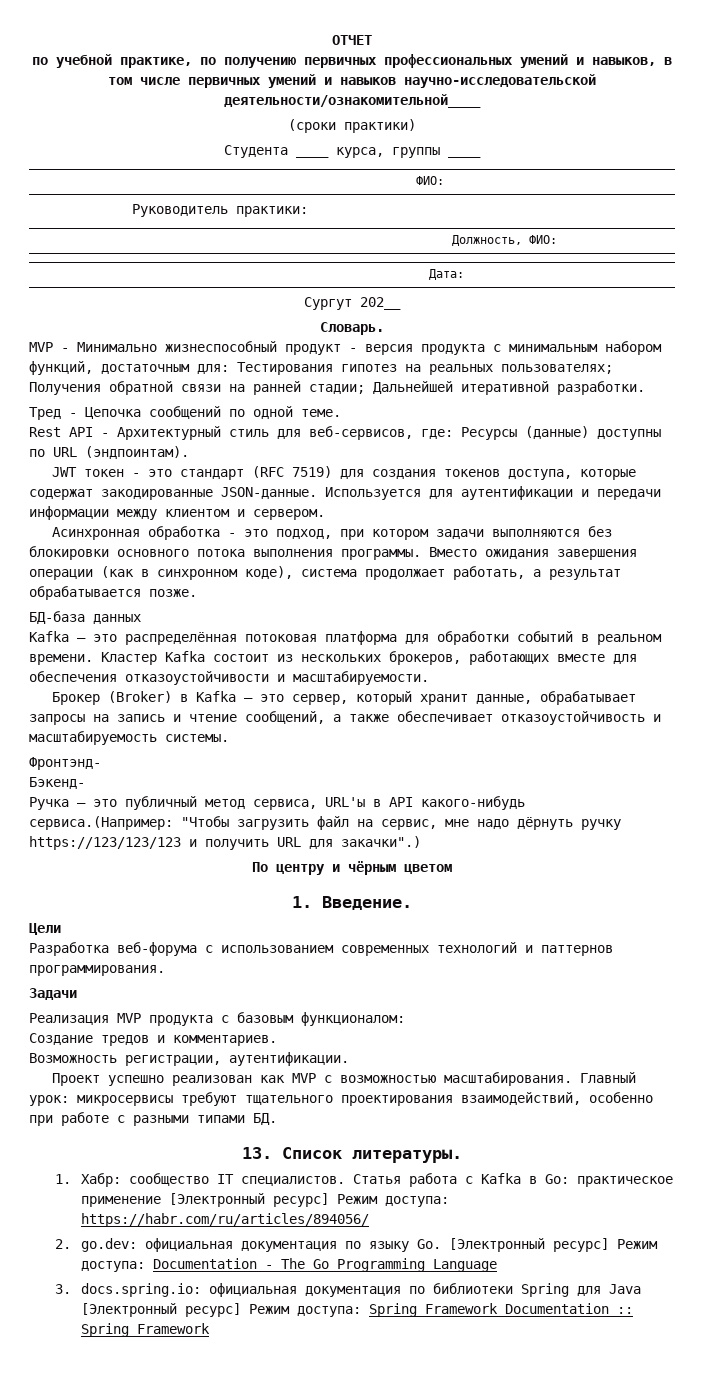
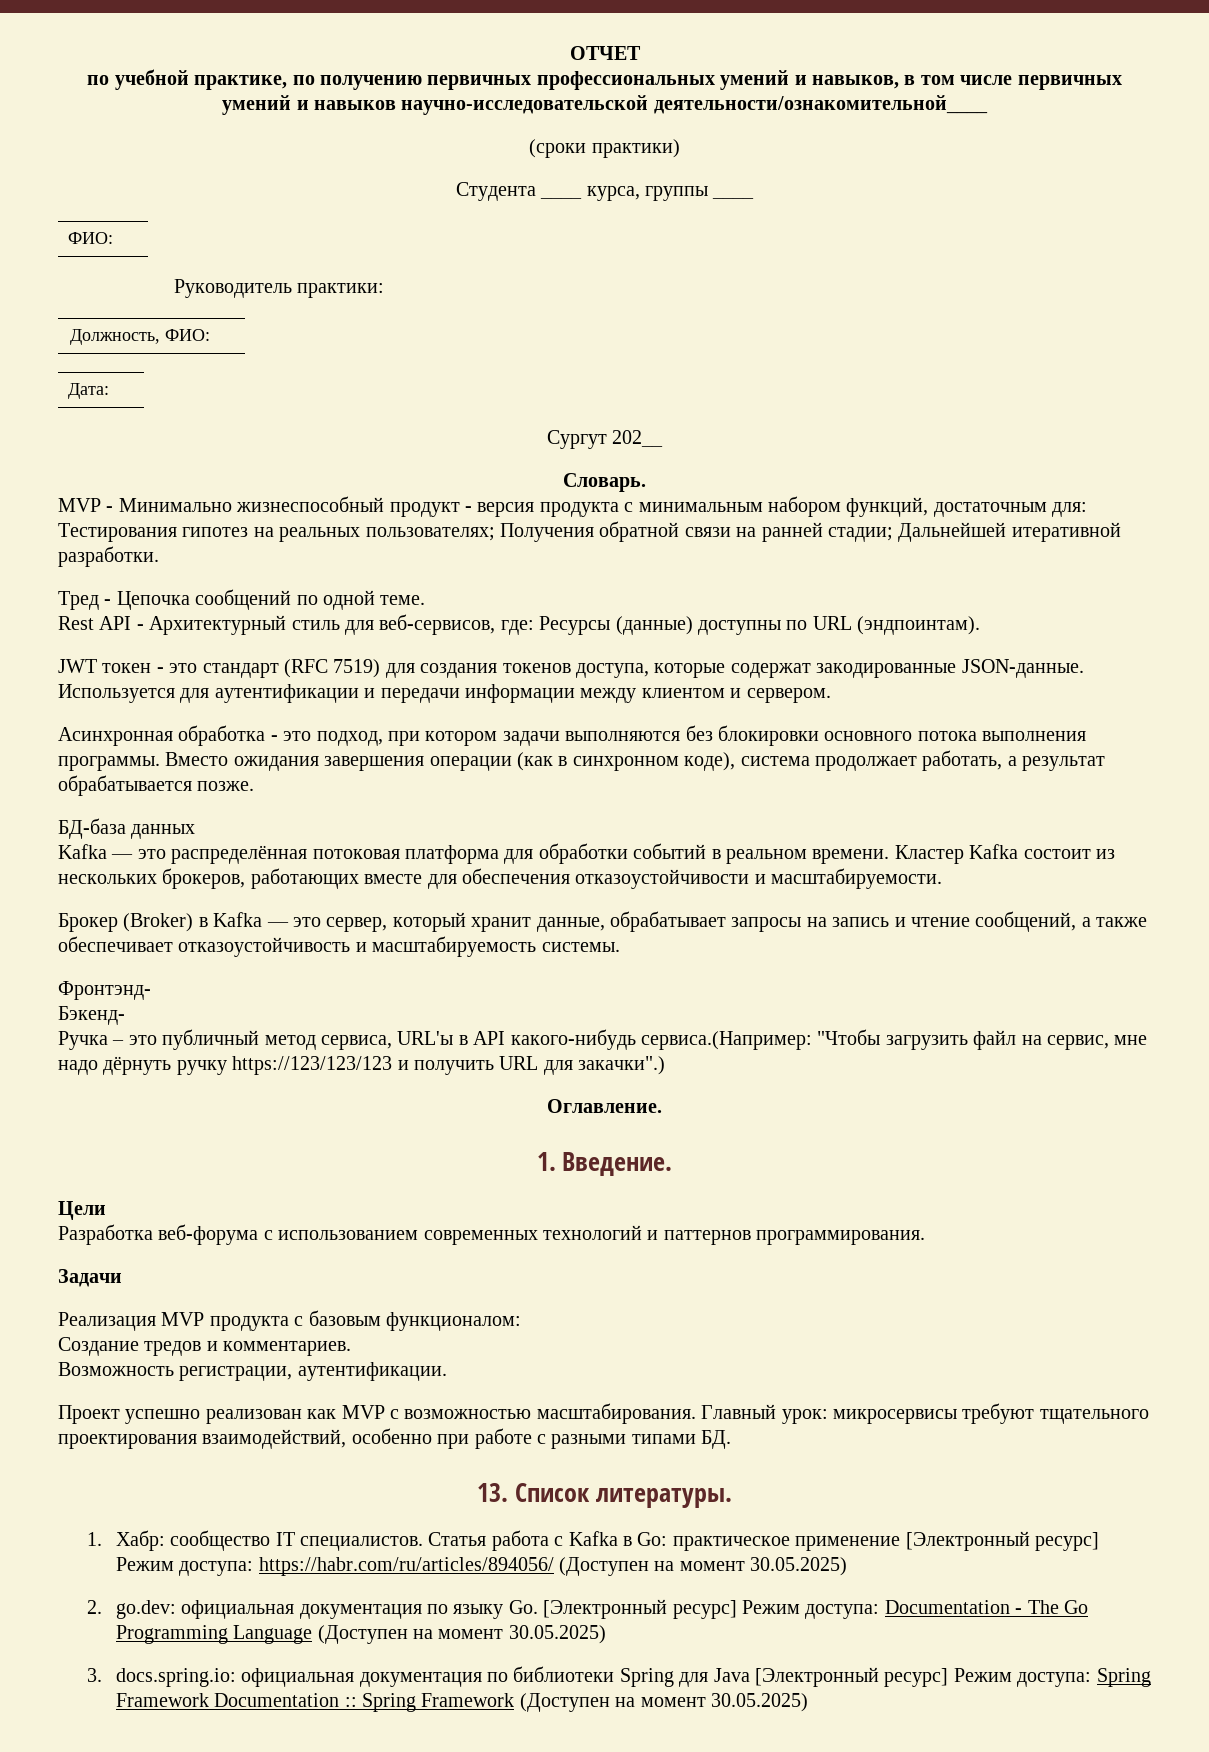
- По центру и чёрным цветом
+ Оглавление.
- Статья работа с Kafka в Go: практическое применение [Электронный ресурс] Режим доступа: https://habr.com/ru/articles/894056/
+ Статья работа с Kafka в Go: практическое применение [Электронный ресурс] Режим доступа: https://habr.com/ru/articles/894056/ (Доступен на момент 30.05.2025)
- 2. go.dev: официальная документация по языку Go. [Электронный ресурс] Режим доступа: Documentation - The Go Programming Language
+ 2. go.dev: официальная документация по языку Go. [Электронный ресурс] Режим доступа: Documentation - The Go Programming Language (Доступен на момент 30.05.2025)
- 3. docs.spring.io: официальная документация по библиотеки Spring для Java [Электронный ресурс] Режим доступа: Spring Framework Documentation :: Spring Framework
+ 3. docs.spring.io: официальная документация по библиотеки Spring для Java [Электронный ресурс] Режим доступа: Spring Framework Documentation :: Spring Framework (Доступен на момент 30.05.2025)

